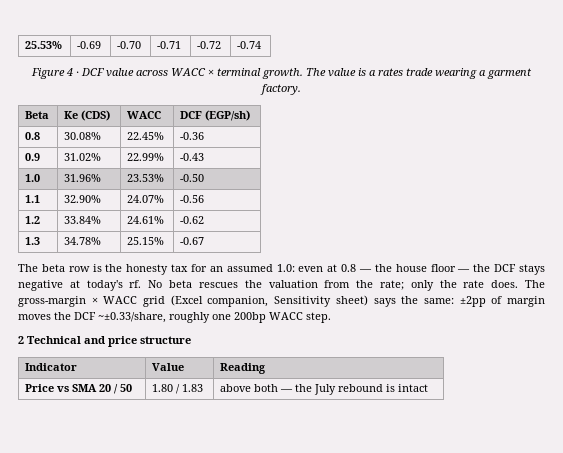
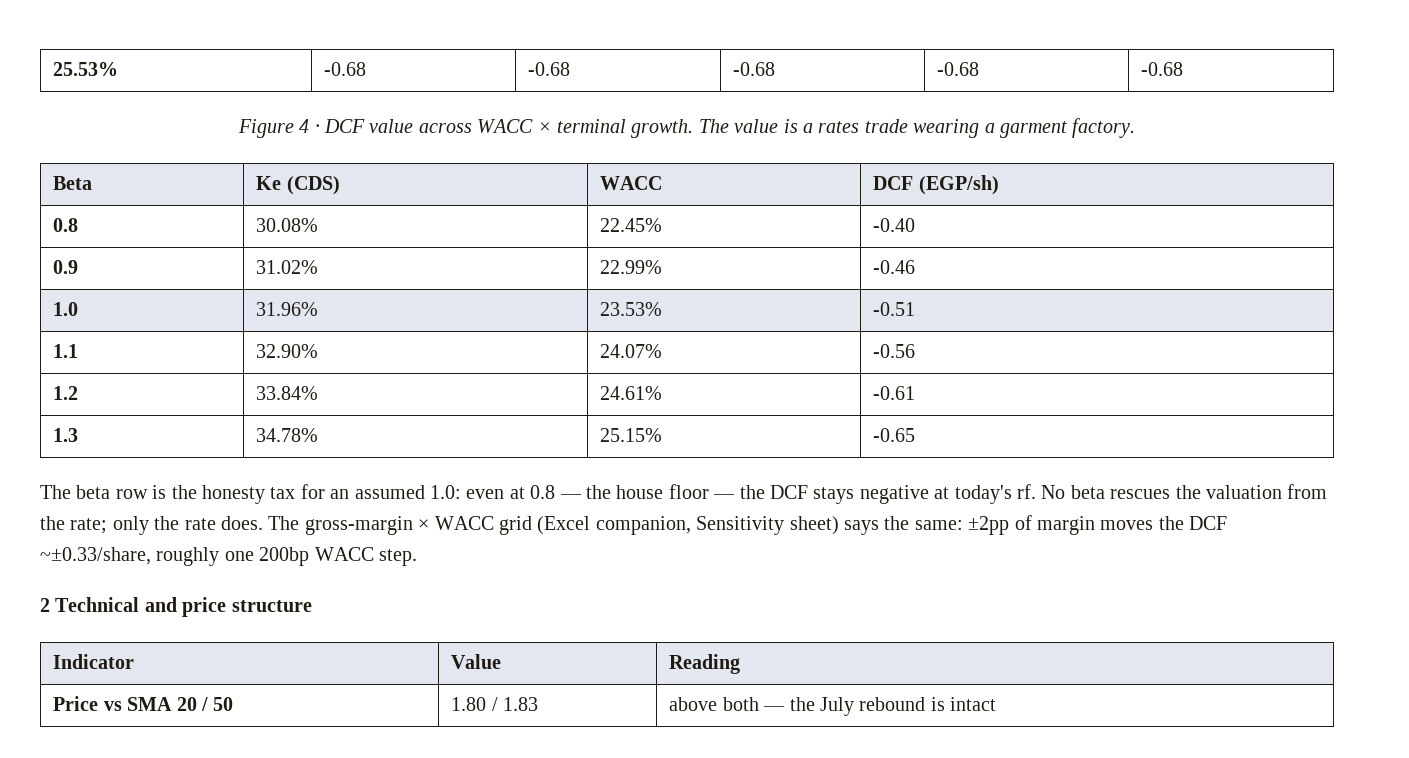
- 25.53% | -0.69 | -0.70 | -0.71 | -0.72 | -0.74
+ 25.53% | -0.68 | -0.68 | -0.68 | -0.68 | -0.68
- 0.8 | 30.08% | 22.45% | -0.36
+ 0.8 | 30.08% | 22.45% | -0.40
- 0.9 | 31.02% | 22.99% | -0.43
+ 0.9 | 31.02% | 22.99% | -0.46
- 1.0 | 31.96% | 23.53% | -0.50
+ 1.0 | 31.96% | 23.53% | -0.51
- 1.2 | 33.84% | 24.61% | -0.62
+ 1.2 | 33.84% | 24.61% | -0.61
- 1.3 | 34.78% | 25.15% | -0.67
+ 1.3 | 34.78% | 25.15% | -0.65

